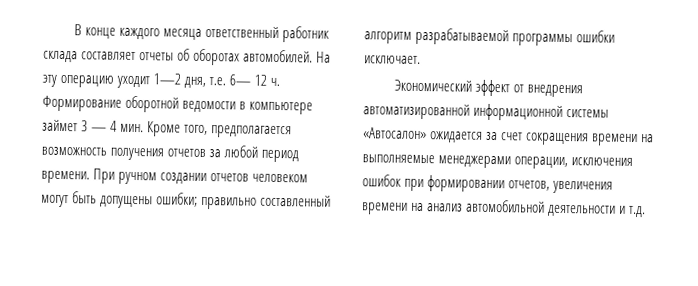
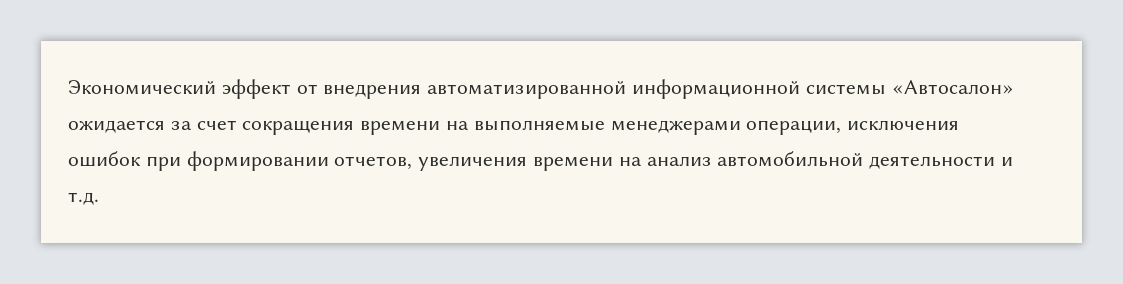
- В конце каждого месяца ответственный работник склада составляет отчеты об оборотах автомобилей. На эту операцию уходит 1—2 дня, т.е. 6— 12 ч. Формирование оборотной ведомости в компьютере займет 3 — 4 мин. Кроме того, предполагается возможность получения отчетов за любой период времени. При ручном создании отчетов человеком могут быть допущены ошибки; правильно составленный алгоритм разрабатываемой программы ошибки исключает.

